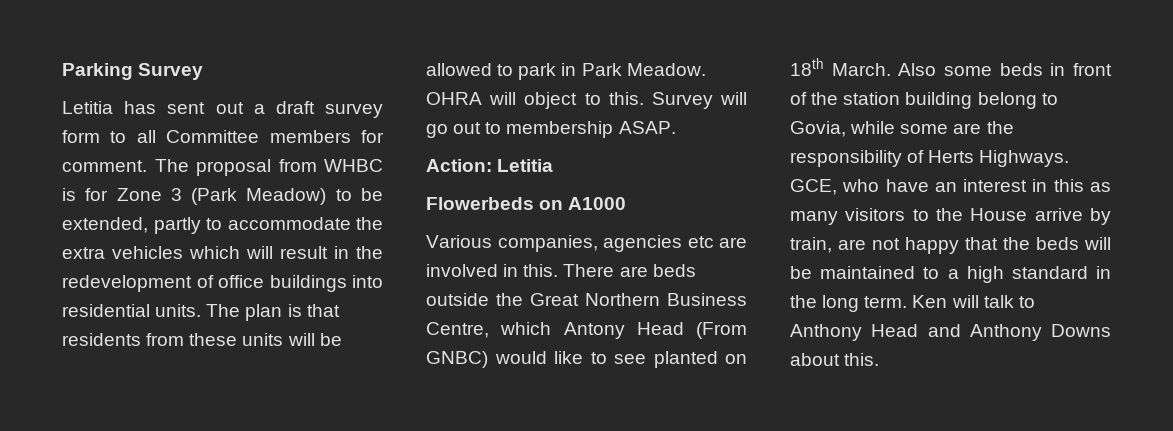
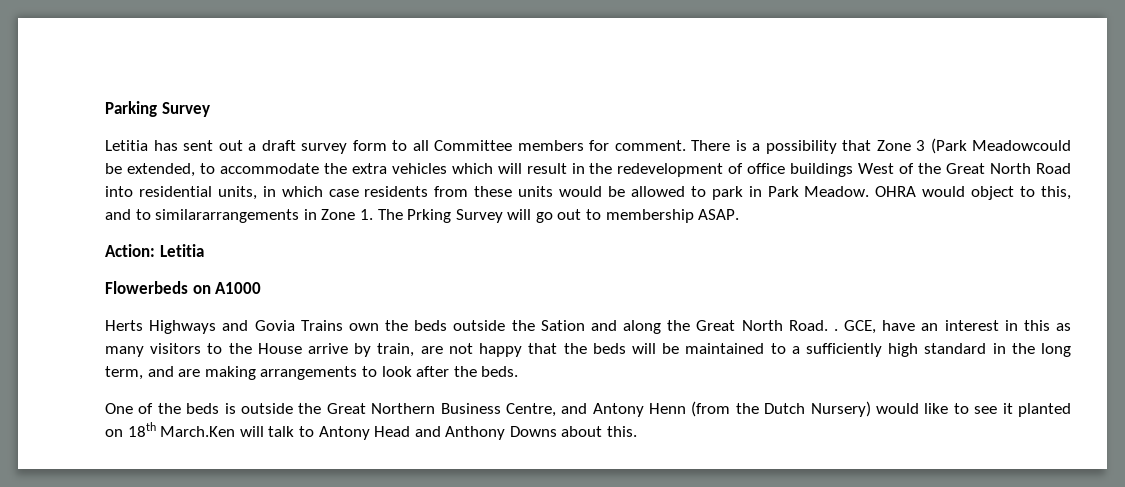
- The proposal from WHBC is for Zone 3 (Park Meadow) to be extended, partly to accommodate the extra vehicles which will result in the redevelopment of office buildings into residential units. The plan is that residents from these units will be allowed to park in Park Meadow.
+ There is a possibility that Zone 3 (Park Meadowcould be extended, to accommodate the extra vehicles which will result in the redevelopment of office buildings West of the Great North Road into residential units, in which case residents from these units would be allowed to park in Park Meadow.
- OHRA will object to this. Survey will go out to membership ASAP.
+ OHRA would object to this, and to similararrangements in Zone 1. The Prking Survey will go out to membership ASAP.
- Various companies, agencies etc are involved in this. There are beds outside the Great Northern Business Centre, which Antony Head (From GNBC) would like to see planted on 18th March. Also some beds in front of the station building belong to Govia, while some are the responsibility of Herts Highways. GCE, who have an interest in this as many visitors to the House arrive by train, are not happy that the beds will be maintained to a high standard in the long term. Ken will talk to Anthony Head and Anthony Downs about this.
+ Herts Highways and Govia Trains own the beds outside the Sation and along the Great North Road. . GCE, have an interest in this as many visitors to the House arrive by train, are not happy that the beds will be maintained to a sufficiently high standard in the long term, and are making arrangements to look after the beds.
+ One of the beds is outside the Great Northern Business Centre, and Antony Henn (from the Dutch Nursery) would like to see it planted on 18th March.Ken will talk to Antony Head and Anthony Downs about this.

